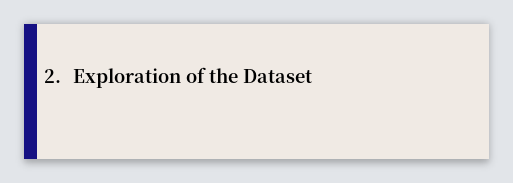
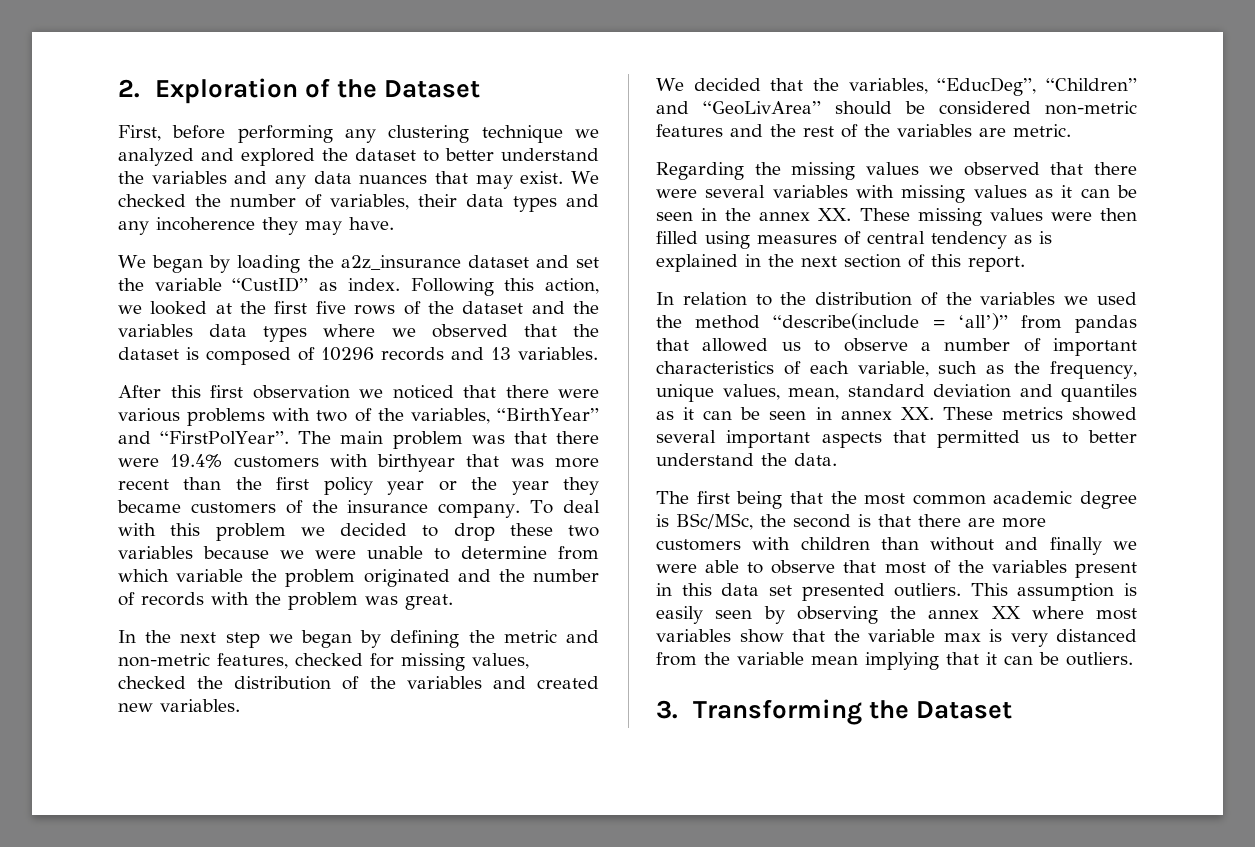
+ First, before performing any clustering technique we analyzed and explored the dataset to better understand the variables and any data nuances that may exist. We checked the number of variables, their data types and any incoherence they may have.
+ We began by loading the a2z_insurance dataset and set the variable “CustID” as index. Following this action, we looked at the first five rows of the dataset and the variables data types where we observed that the dataset is composed of 10296 records and 13 variables.
+ After this first observation we noticed that there were various problems with two of the variables, “BirthYear” and “FirstPolYear”. The main problem was that there were 19.4% customers with birthyear that was more recent than the first policy year or the year they became customers of the insurance company. To deal with this problem we decided to drop these two variables because we were unable to determine from which variable the problem originated and the number of records with the problem was great.
+ In the next step we began by defining the metric and non-metric features, checked for missing values, checked the distribution of the variables and created new variables.
+ We decided that the variables, “EducDeg”, “Children” and “GeoLivArea” should be considered non-metric features and the rest of the variables are metric.
+ Regarding the missing values we observed that there were several variables with missing values as it can be seen in the annex XX. These missing values were then filled using measures of central tendency as is explained in the next section of this report.
+ In relation to the distribution of the variables we used the method “describe(include = ‘all’)” from pandas that allowed us to observe a number of important characteristics of each variable, such as the frequency, unique values, mean, standard deviation and quantiles as it can be seen in annex XX. These metrics showed several important aspects that permitted us to better understand the data.
+ The first being that the most common academic degree is BSc/MSc, the second is that there are more customers with children than without and finally we were able to observe that most of the variables present in this data set presented outliers. This assumption is easily seen by observing the annex XX where most variables show that the variable max is very distanced from the variable mean implying that it can be outliers.
+ 3. Transforming the Dataset

